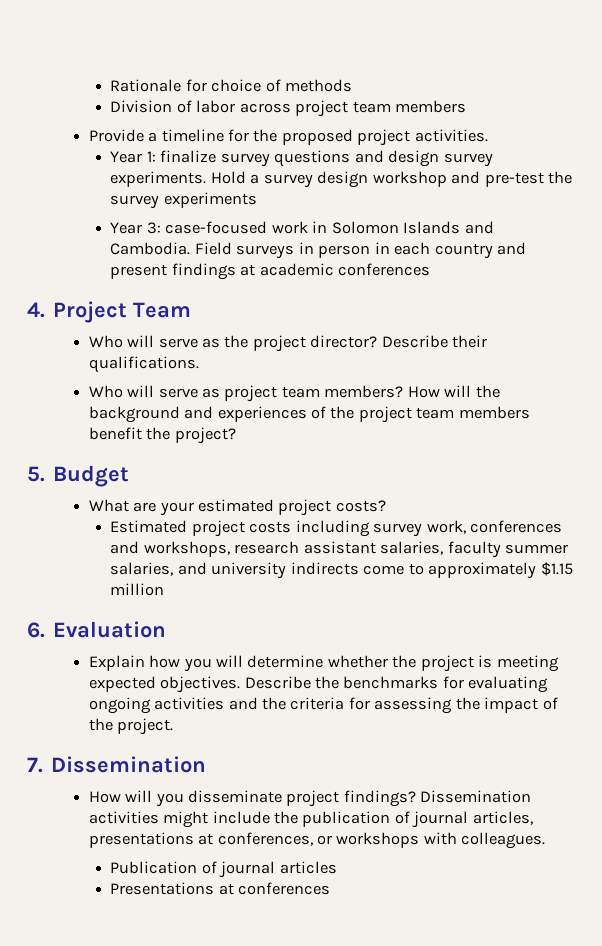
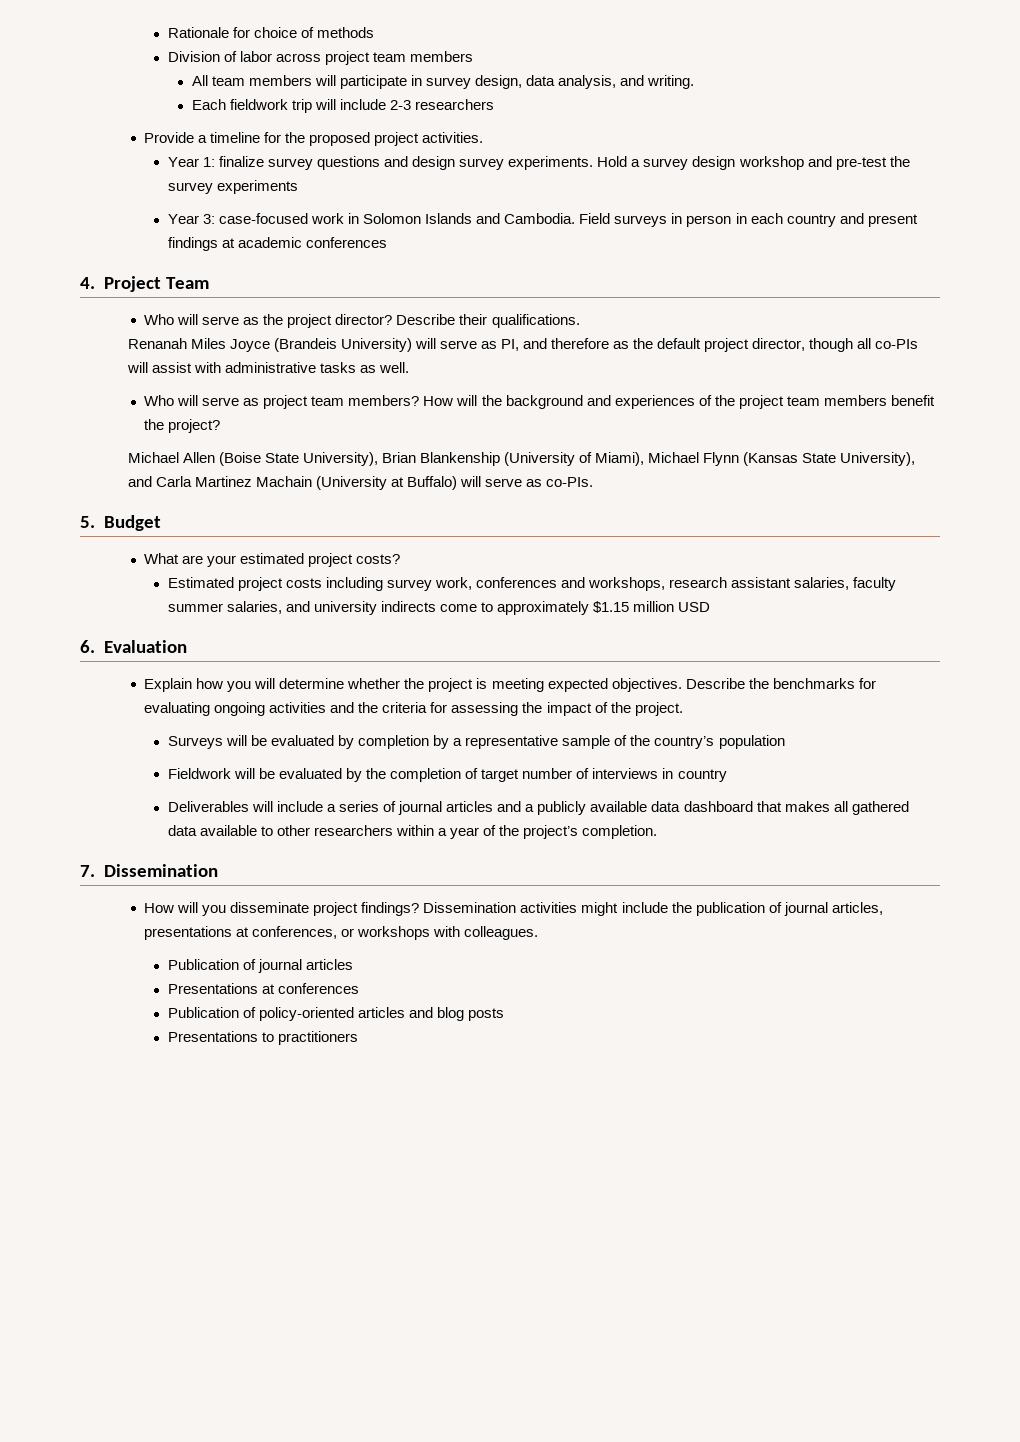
+ All team members will participate in survey design, data analysis, and writing.
+ Each fieldwork trip will include 2-3 researchers
+ Renanah Miles Joyce (Brandeis University) will serve as PI, and therefore as the default project director, though all co-PIs will assist with administrative tasks as well.
+ Michael Allen (Boise State University), Brian Blankenship (University of Miami), Michael Flynn (Kansas State University), and Carla Martinez Machain (University at Buffalo) will serve as co-PIs.
- Estimated project costs including survey work, conferences and workshops, research assistant salaries, faculty summer salaries, and university indirects come to approximately $1.15 million
+ Estimated project costs including survey work, conferences and workshops, research assistant salaries, faculty summer salaries, and university indirects come to approximately $1.15 million USD
+ Surveys will be evaluated by completion by a representative sample of the country’s population
+ Fieldwork will be evaluated by the completion of target number of interviews in country
+ Deliverables will include a series of journal articles and a publicly available data dashboard that makes all gathered data available to other researchers within a year of the project’s completion.
+ Publication of policy-oriented articles and blog posts
+ Presentations to practitioners

